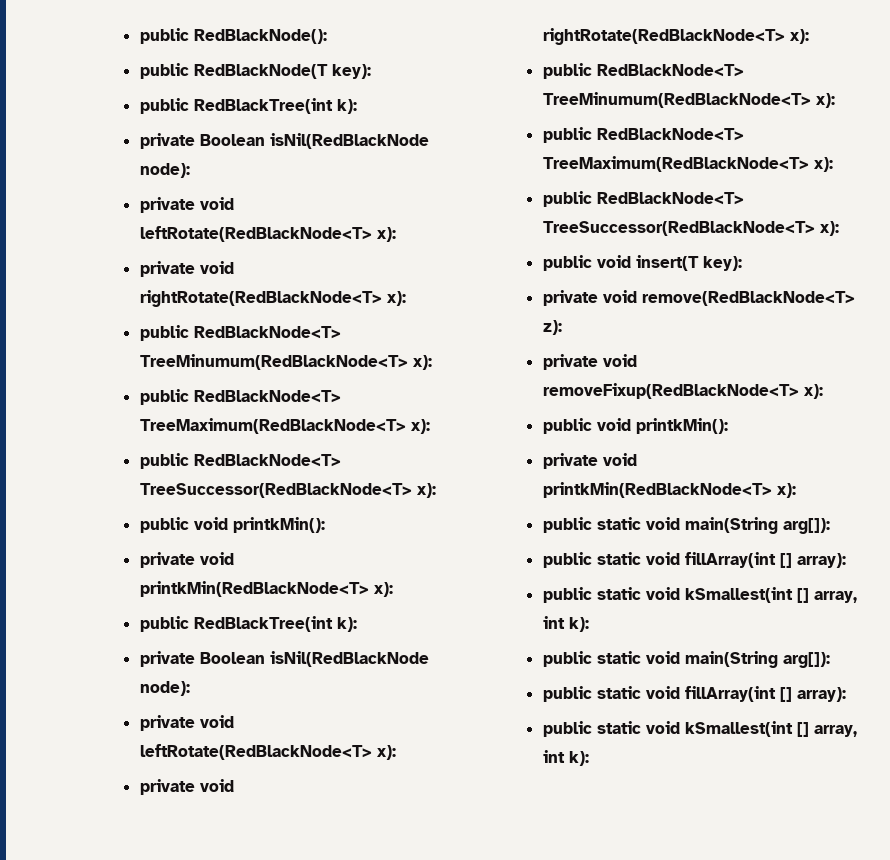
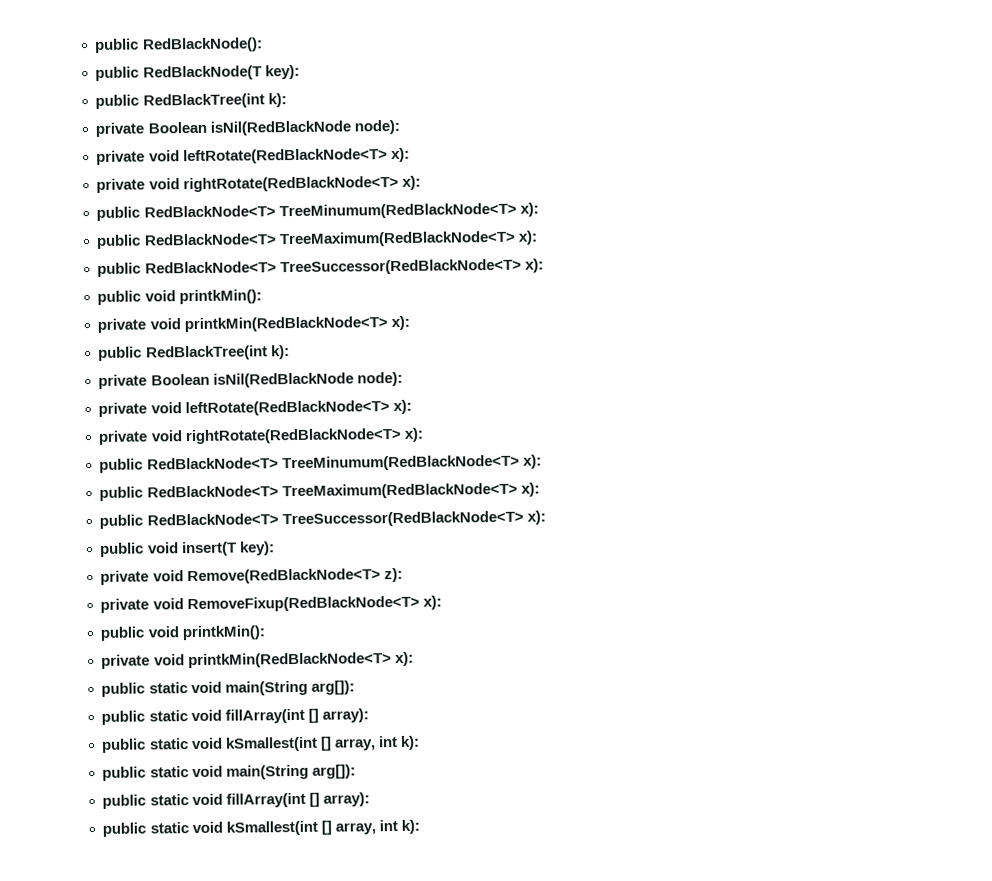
- private void remove(RedBlackNode<T> z):
+ private void Remove(RedBlackNode<T> z):
- private void removeFixup(RedBlackNode<T> x):
+ private void RemoveFixup(RedBlackNode<T> x):

